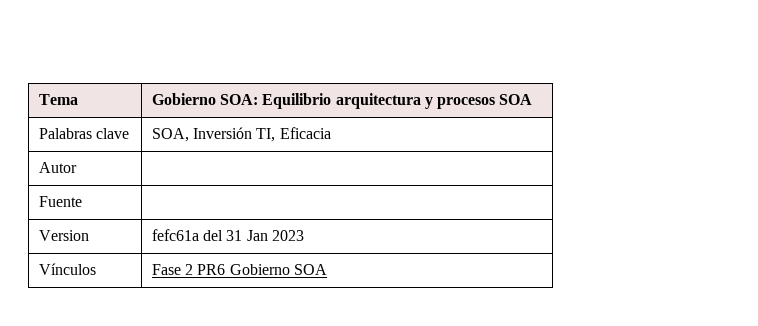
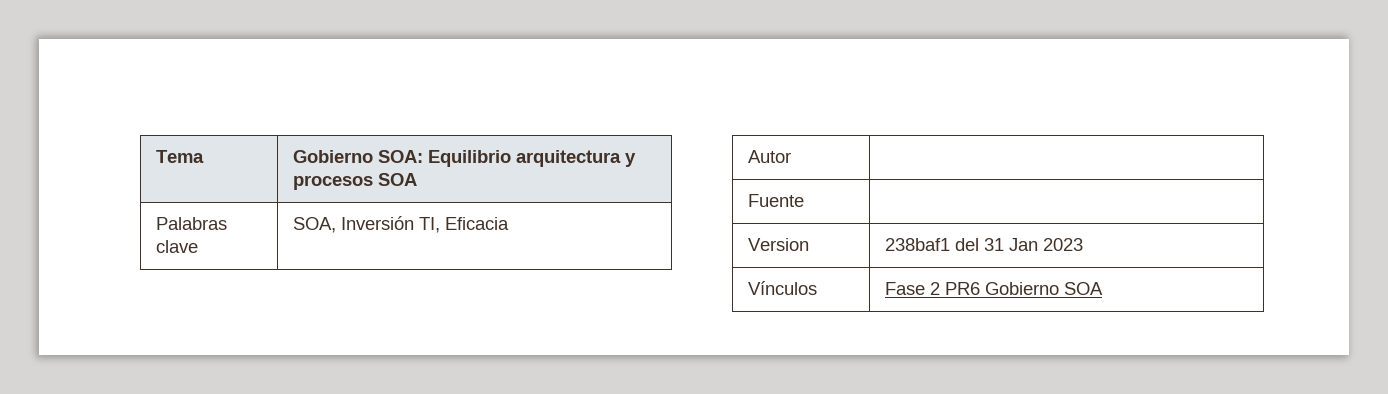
- Version | fefc61a del 31 Jan 2023
+ Version | 238baf1 del 31 Jan 2023

